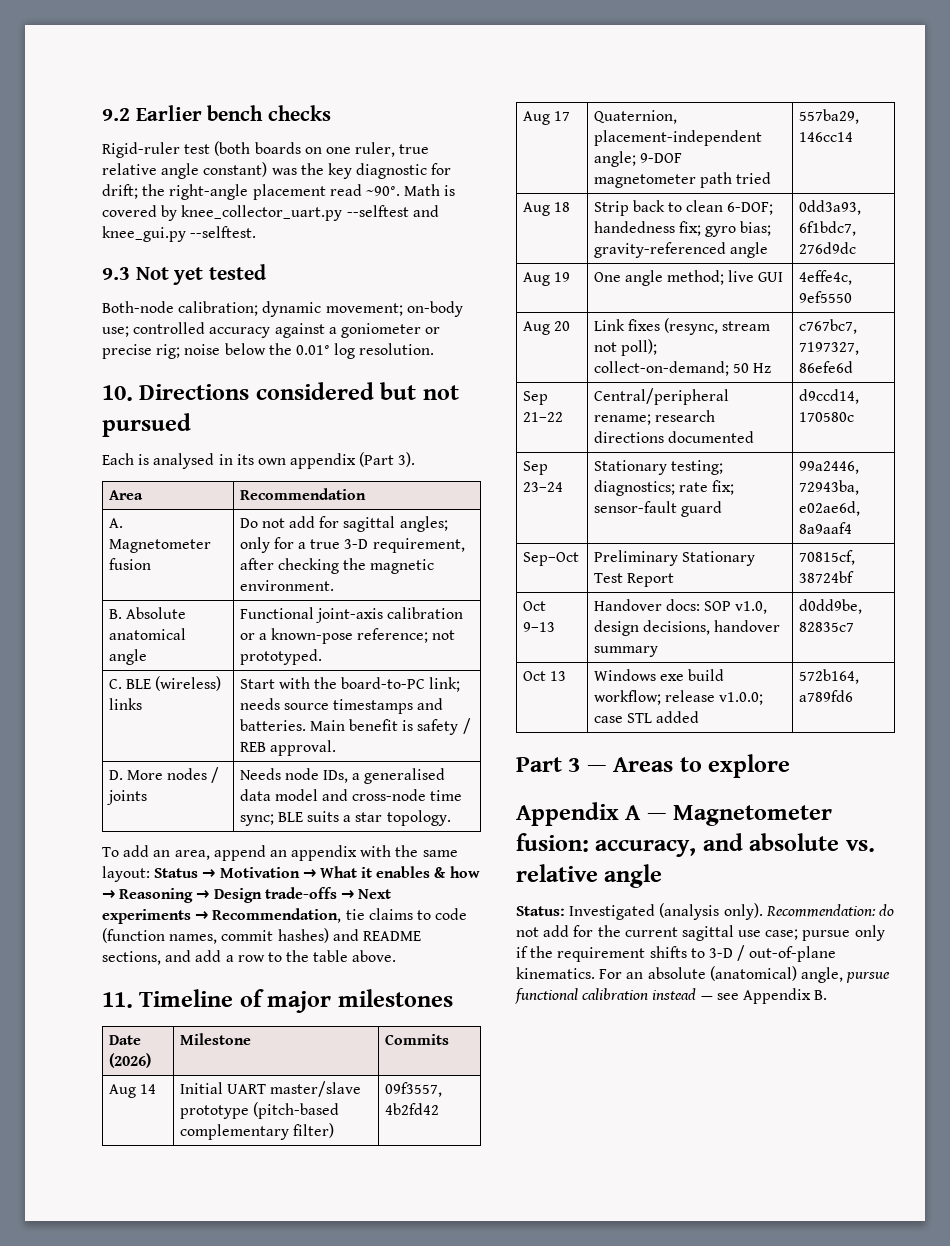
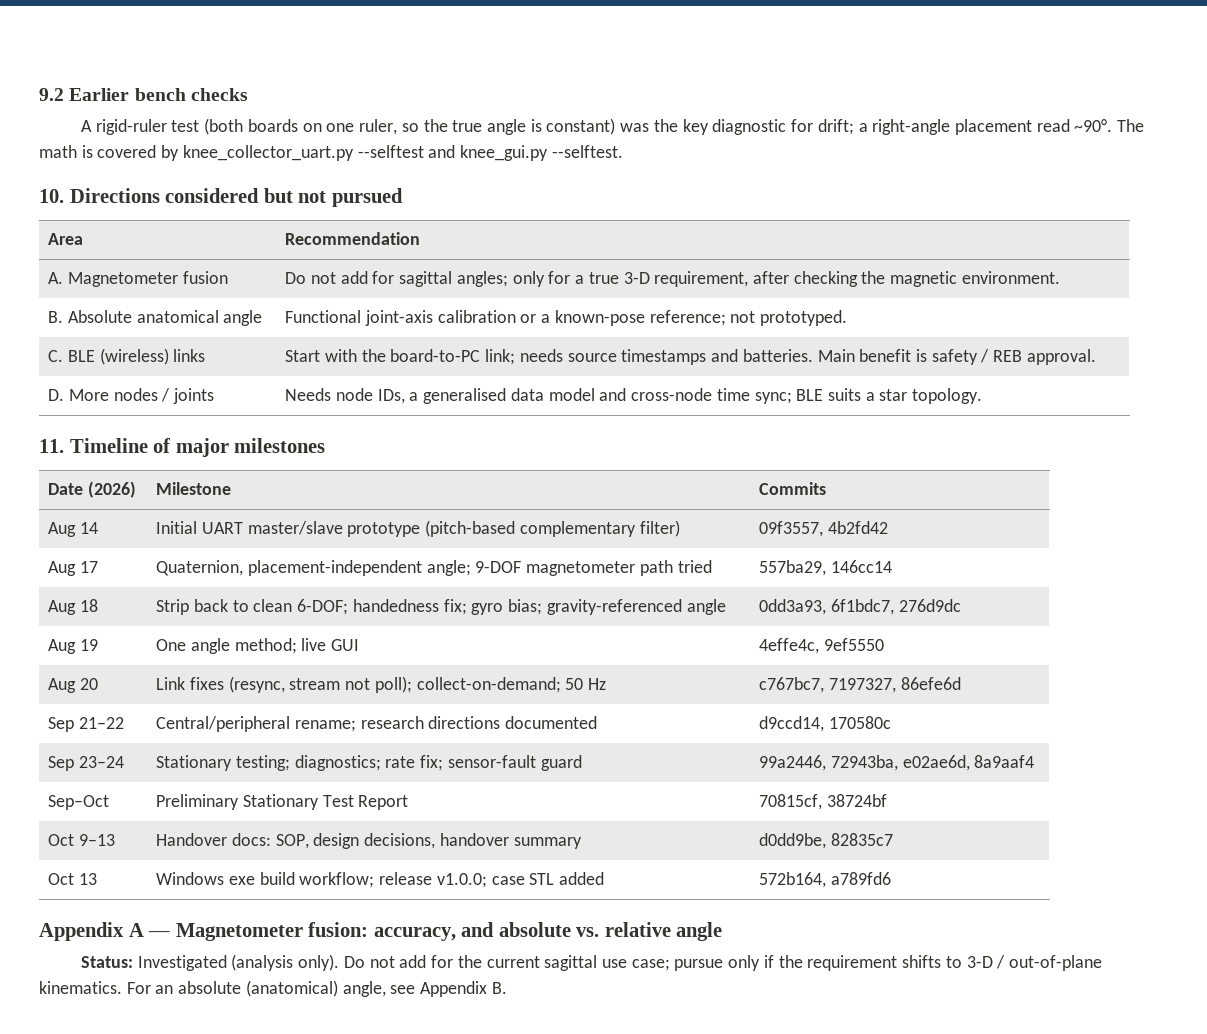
- Rigid-ruler test (both boards on one ruler, true relative angle constant) was the key diagnostic for drift; the right-angle placement read ~90°.
+ A rigid-ruler test (both boards on one ruler, so the true angle is constant) was the key diagnostic for drift; a right-angle placement read ~90°.
- Math is covered by knee_collector_uart.py --selftest and knee_gui.py --selftest.
+ The math is covered by knee_collector_uart.py --selftest and knee_gui.py --selftest.
- 9.3 Not yet tested
- Both-node calibration; dynamic movement; on-body use; controlled accuracy against a goniometer or precise rig; noise below the 0.01° log resolution.
- Each is analysed in its own appendix (Part 3).
- To add an area, append an appendix with the same layout: Status → Motivation → What it enables & how → Reasoning → Design trade-offs → Next experiments → Recommendation, tie claims to code (function names, commit hashes) and README sections, and add a row to the table above.
- Oct 9–13 | Handover docs: SOP v1.0, design decisions, handover summary | d0dd9be, 82835c7
+ Oct 9–13 | Handover docs: SOP, design decisions, handover summary | d0dd9be, 82835c7
- Part 3 — Areas to explore
- Recommendation: do not add for the current sagittal use case; pursue only if the requirement shifts to 3-D / out-of-plane kinematics.
+ Do not add for the current sagittal use case; pursue only if the requirement shifts to 3-D / out-of-plane kinematics.
- For an absolute (anatomical) angle, pursue functional calibration instead — see Appendix B.
+ For an absolute (anatomical) angle, see Appendix B.

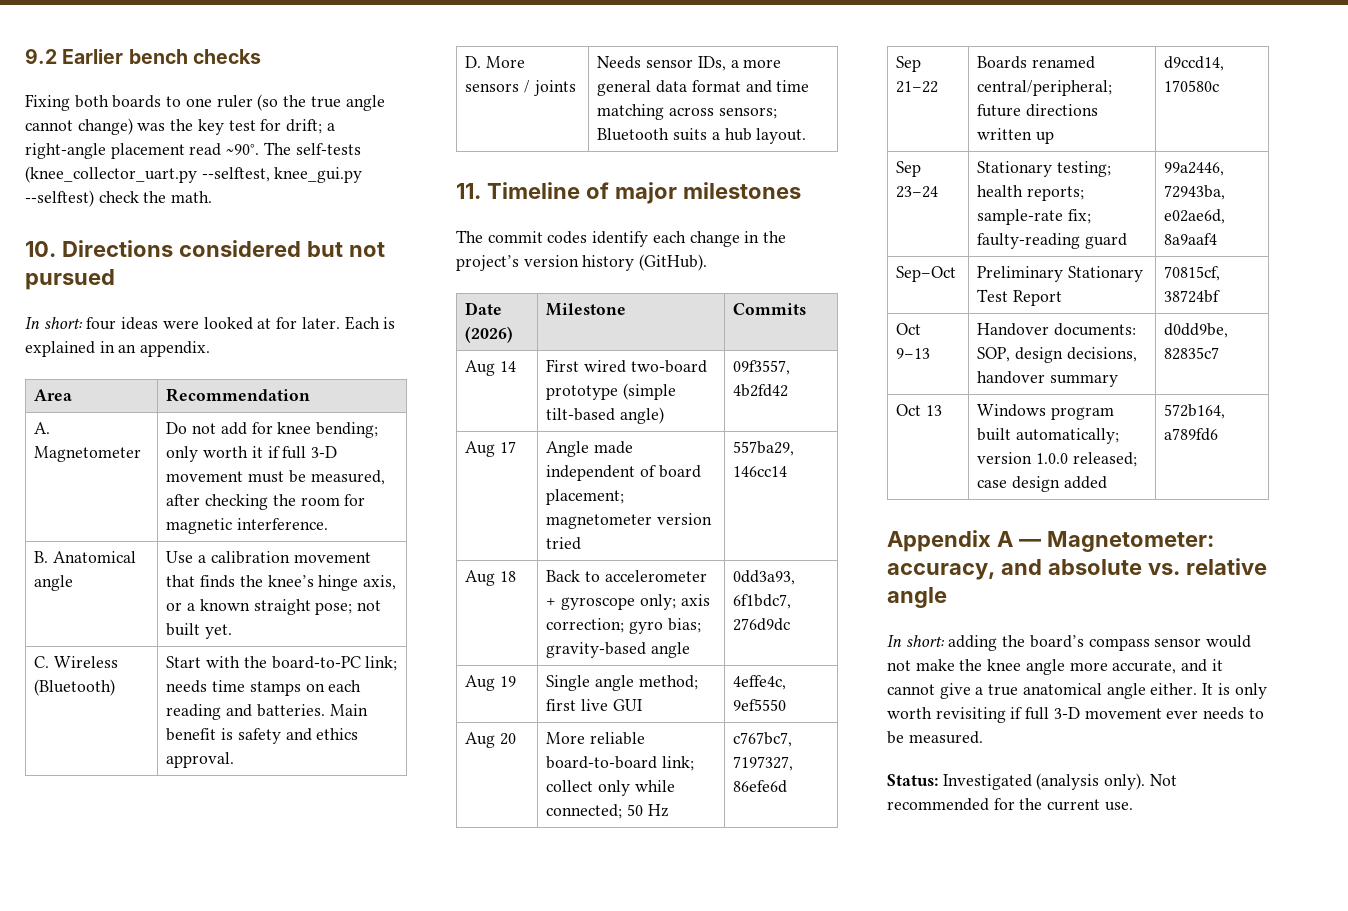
- A rigid-ruler test (both boards on one ruler, so the true angle is constant) was the key diagnostic for drift; a right-angle placement read ~90°.
+ Fixing both boards to one ruler (so the true angle cannot change) was the key test for drift; a right-angle placement read ~90°.
- The math is covered by knee_collector_uart.py --selftest and knee_gui.py --selftest.
+ The self-tests (knee_collector_uart.py --selftest, knee_gui.py --selftest) check the math.
+ In short: four ideas were looked at for later. Each is explained in an appendix.
- A. Magnetometer fusion | Do not add for sagittal angles; only for a true 3-D requirement, after checking the magnetic environment.
- B. Absolute anatomical angle | Functional joint-axis calibration or a known-pose reference; not prototyped.
- C. BLE (wireless) links | Start with the board-to-PC link; needs source timestamps and batteries. Main benefit is safety / REB approval.
+ A. Magnetometer | Do not add for knee bending; only worth it if full 3-D movement must be measured, after checking the room for magnetic interference.
+ B. Anatomical angle | Use a calibration movement that finds the knee’s hinge axis, or a known straight pose; not built yet.
+ C. Wireless (Bluetooth) | Start with the board-to-PC link; needs time stamps on each reading and batteries. Main benefit is safety and ethics approval.
- D. More nodes / joints | Needs node IDs, a generalised data model and cross-node time sync; BLE suits a star topology.
+ D. More sensors / joints | Needs sensor IDs, a more general data format and time matching across sensors; Bluetooth suits a hub layout.
+ The commit codes identify each change in the project’s version history (GitHub).
- Aug 14 | Initial UART master/slave prototype (pitch-based complementary filter) | 09f3557, 4b2fd42
- Aug 17 | Quaternion, placement-independent angle; 9-DOF magnetometer path tried | 557ba29, 146cc14
+ Aug 14 | First wired two-board prototype (simple tilt-based angle) | 09f3557, 4b2fd42
+ Aug 17 | Angle made independent of board placement; magnetometer version tried | 557ba29, 146cc14
- Aug 18 | Strip back to clean 6-DOF; handedness fix; gyro bias; gravity-referenced angle | 0dd3a93, 6f1bdc7, 276d9dc
+ Aug 18 | Back to accelerometer + gyroscope only; axis correction; gyro bias; gravity-based angle | 0dd3a93, 6f1bdc7, 276d9dc
- Aug 19 | One angle method; live GUI | 4effe4c, 9ef5550
+ Aug 19 | Single angle method; first live GUI | 4effe4c, 9ef5550
- Aug 20 | Link fixes (resync, stream not poll); collect-on-demand; 50 Hz | c767bc7, 7197327, 86efe6d
+ Aug 20 | More reliable board-to-board link; collect only while connected; 50 Hz | c767bc7, 7197327, 86efe6d
- Sep 21–22 | Central/peripheral rename; research directions documented | d9ccd14, 170580c
+ Sep 21–22 | Boards renamed central/peripheral; future directions written up | d9ccd14, 170580c
- Sep 23–24 | Stationary testing; diagnostics; rate fix; sensor-fault guard | 99a2446, 72943ba, e02ae6d, 8a9aaf4
+ Sep 23–24 | Stationary testing; health reports; sample-rate fix; faulty-reading guard | 99a2446, 72943ba, e02ae6d, 8a9aaf4
- Oct 9–13 | Handover docs: SOP, design decisions, handover summary | d0dd9be, 82835c7
+ Oct 9–13 | Handover documents: SOP, design decisions, handover summary | d0dd9be, 82835c7
- Oct 13 | Windows exe build workflow; release v1.0.0; case STL added | 572b164, a789fd6
+ Oct 13 | Windows program built automatically; version 1.0.0 released; case design added | 572b164, a789fd6
- Appendix A — Magnetometer fusion: accuracy, and absolute vs. relative angle
+ Appendix A — Magnetometer: accuracy, and absolute vs. relative angle
- Status: Investigated (analysis only). Do not add for the current sagittal use case; pursue only if the requirement shifts to 3-D / out-of-plane kinematics. For an absolute (anatomical) angle, see Appendix B.
+ In short: adding the board’s compass sensor would not make the knee angle more accurate, and it cannot give a true anatomical angle either. It is only worth revisiting if full 3-D movement ever needs to be measured.
+ Status: Investigated (analysis only). Not recommended for the current use.

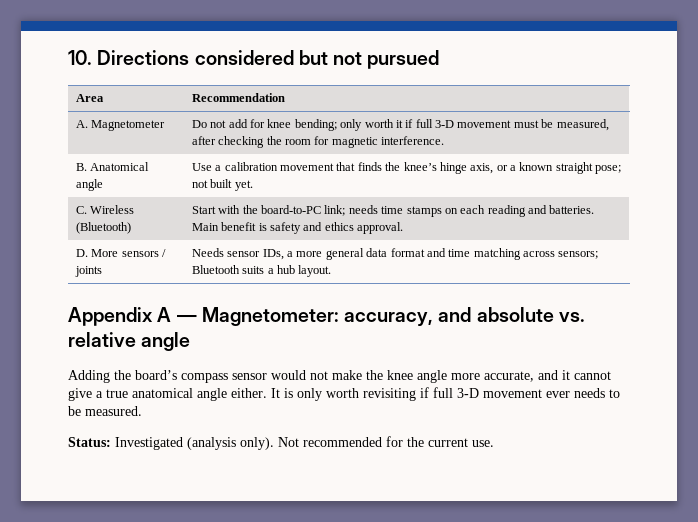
- 9.2 Earlier bench checks
- Fixing both boards to one ruler (so the true angle cannot change) was the key test for drift; a right-angle placement read ~90°. The self-tests (knee_collector_uart.py --selftest, knee_gui.py --selftest) check the math.
- In short: four ideas were looked at for later. Each is explained in an appendix.
- 11. Timeline of major milestones
- The commit codes identify each change in the project’s version history (GitHub).
- Date (2026) | Milestone | Commits
- Aug 14 | First wired two-board prototype (simple tilt-based angle) | 09f3557, 4b2fd42
- Aug 17 | Angle made independent of board placement; magnetometer version tried | 557ba29, 146cc14
- Aug 18 | Back to accelerometer + gyroscope only; axis correction; gyro bias; gravity-based angle | 0dd3a93, 6f1bdc7, 276d9dc
- Aug 19 | Single angle method; first live GUI | 4effe4c, 9ef5550
- Aug 20 | More reliable board-to-board link; collect only while connected; 50 Hz | c767bc7, 7197327, 86efe6d
- Sep 21–22 | Boards renamed central/peripheral; future directions written up | d9ccd14, 170580c
- Sep 23–24 | Stationary testing; health reports; sample-rate fix; faulty-reading guard | 99a2446, 72943ba, e02ae6d, 8a9aaf4
- Sep–Oct | Preliminary Stationary Test Report | 70815cf, 38724bf
- Oct 9–13 | Handover documents: SOP, design decisions, handover summary | d0dd9be, 82835c7
- Oct 13 | Windows program built automatically; version 1.0.0 released; case design added | 572b164, a789fd6
- In short: adding the board’s compass sensor would not make the knee angle more accurate, and it cannot give a true anatomical angle either.
+ Adding the board’s compass sensor would not make the knee angle more accurate, and it cannot give a true anatomical angle either.

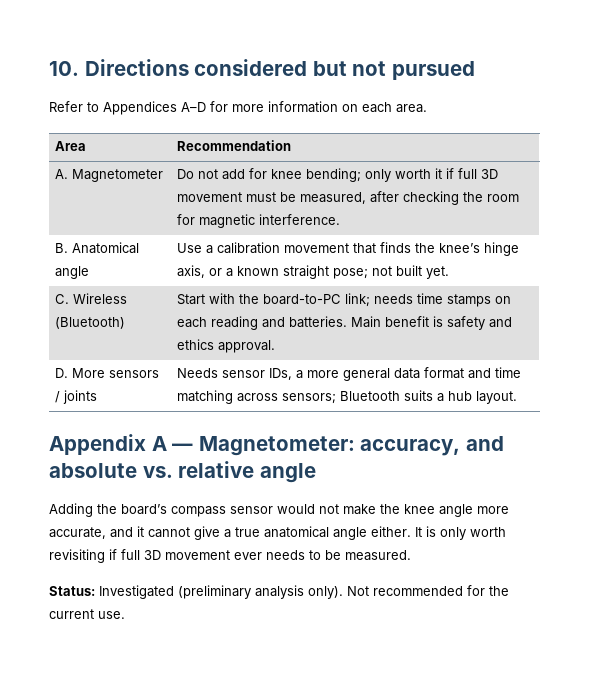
+ Refer to Appendices A–D for more information on each area.
- A. Magnetometer | Do not add for knee bending; only worth it if full 3-D movement must be measured, after checking the room for magnetic interference.
+ A. Magnetometer | Do not add for knee bending; only worth it if full 3D movement must be measured, after checking the room for magnetic interference.
- It is only worth revisiting if full 3-D movement ever needs to be measured.
+ It is only worth revisiting if full 3D movement ever needs to be measured.
- Status: Investigated (analysis only).
+ Status: Investigated (preliminary analysis only).

